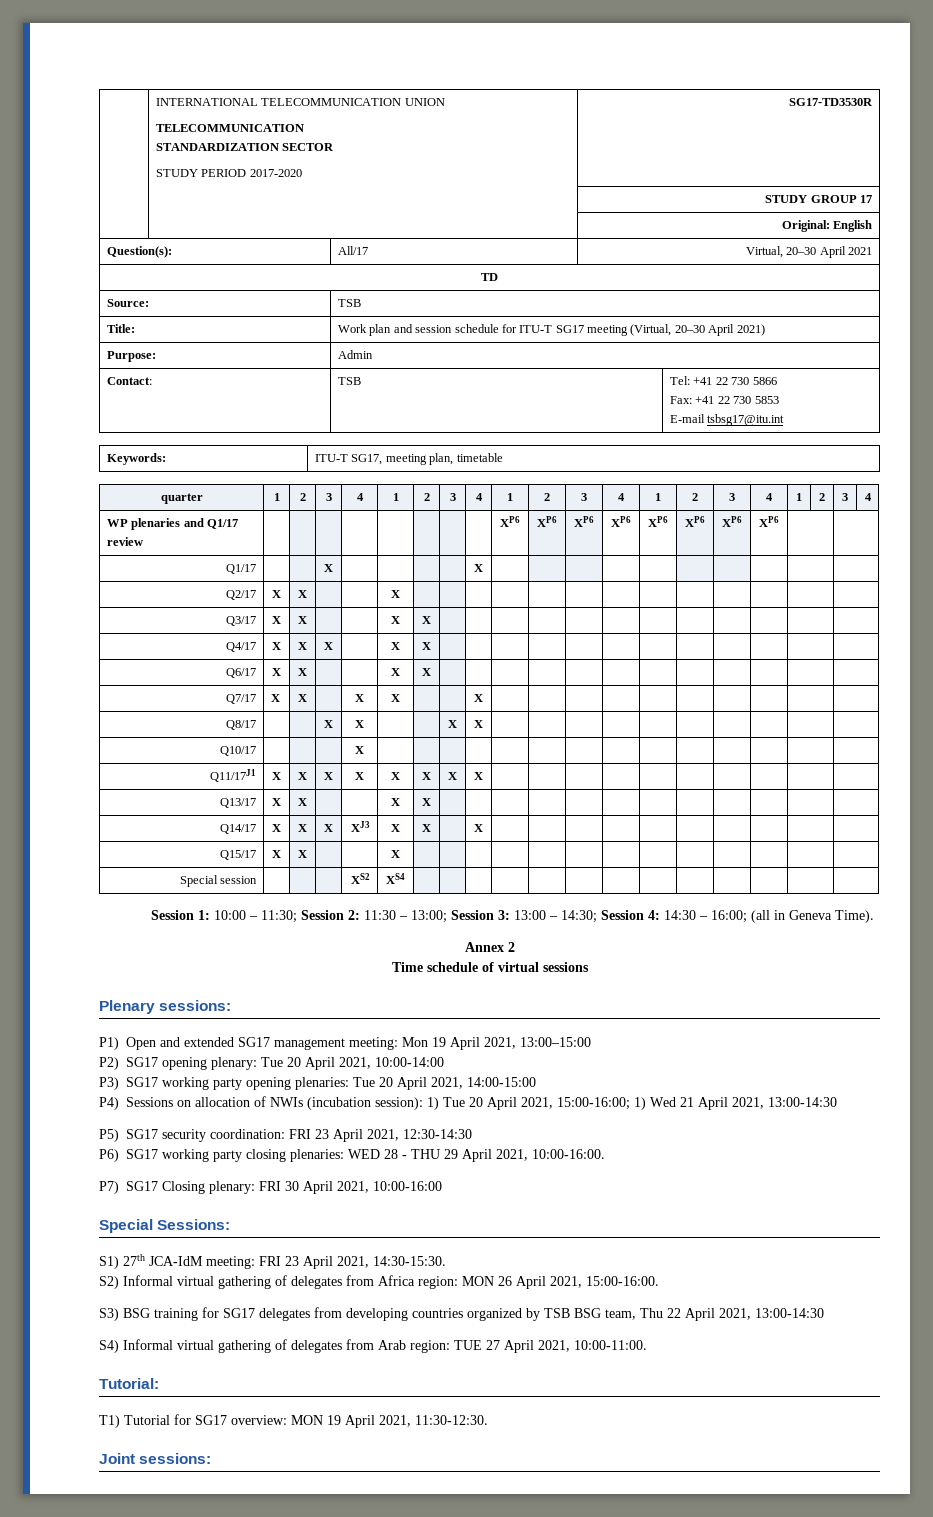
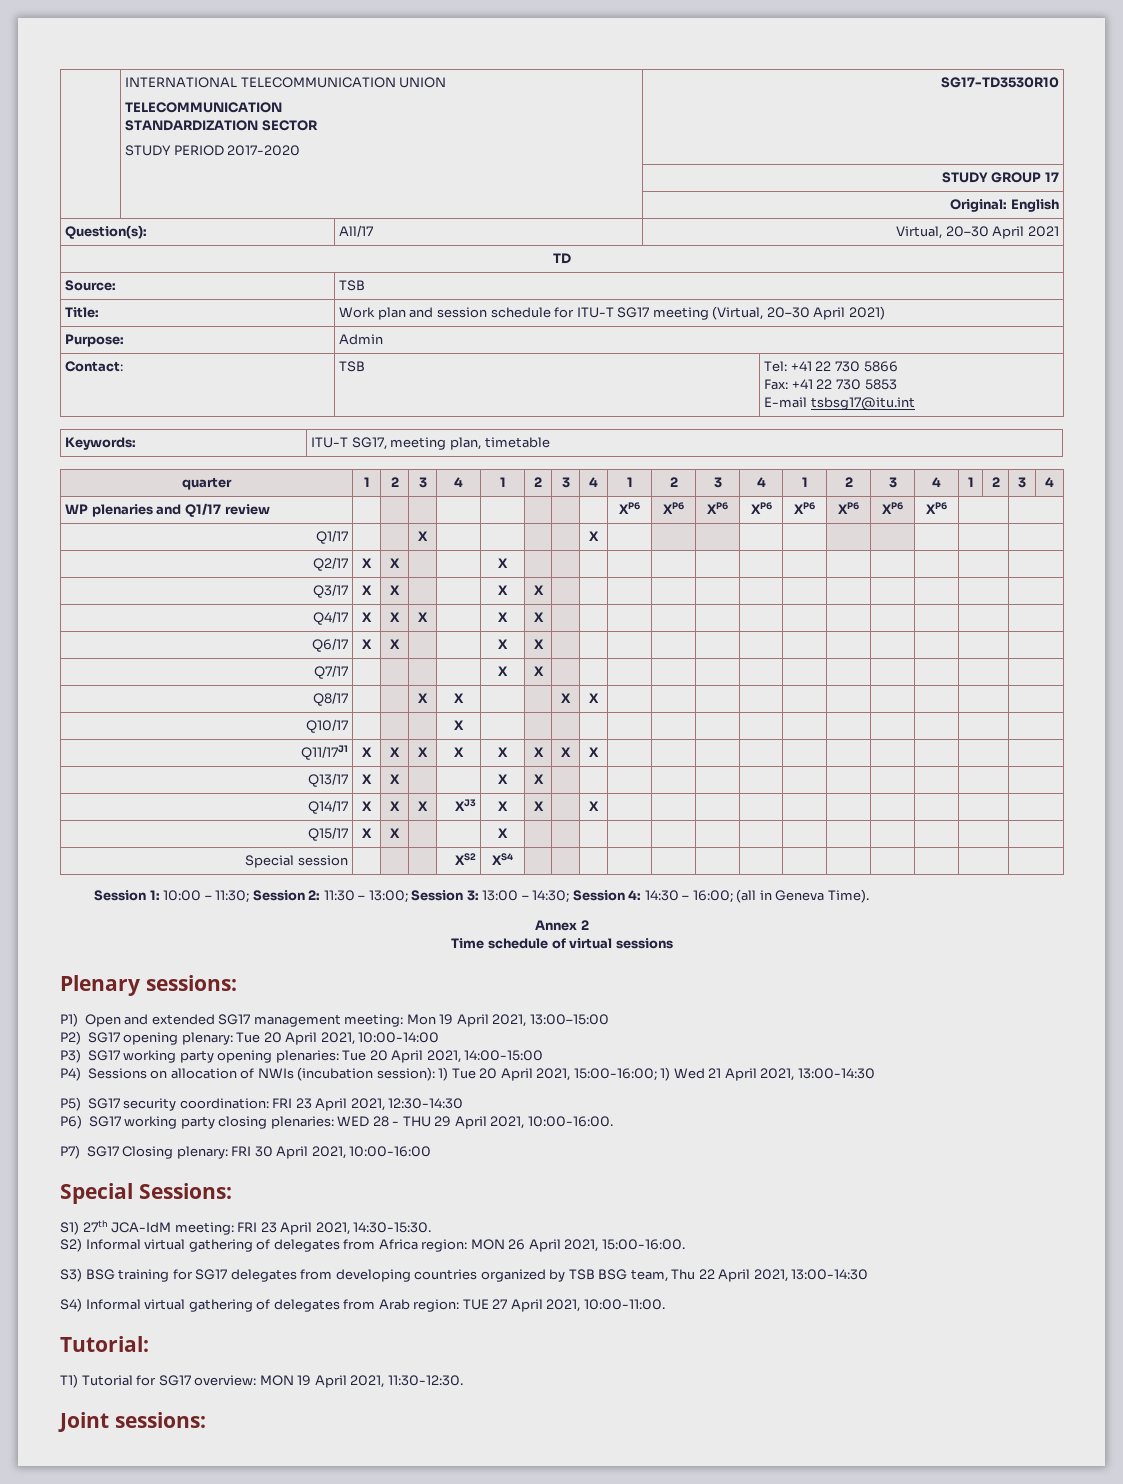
  | INTERNATIONAL TELECOMMUNICATION UNION
  TELECOMMUNICATION
  STANDARDIZATION SECTOR
- STUDY PERIOD 2017-2020 | SG17-TD3530R
+ STUDY PERIOD 2017-2020 | SG17-TD3530R10
- Q7/17 | X | X | | X | X | | | X | | | | | | | | | |
+ Q7/17 | | | | | X | X | | | | | | | | | | | |

